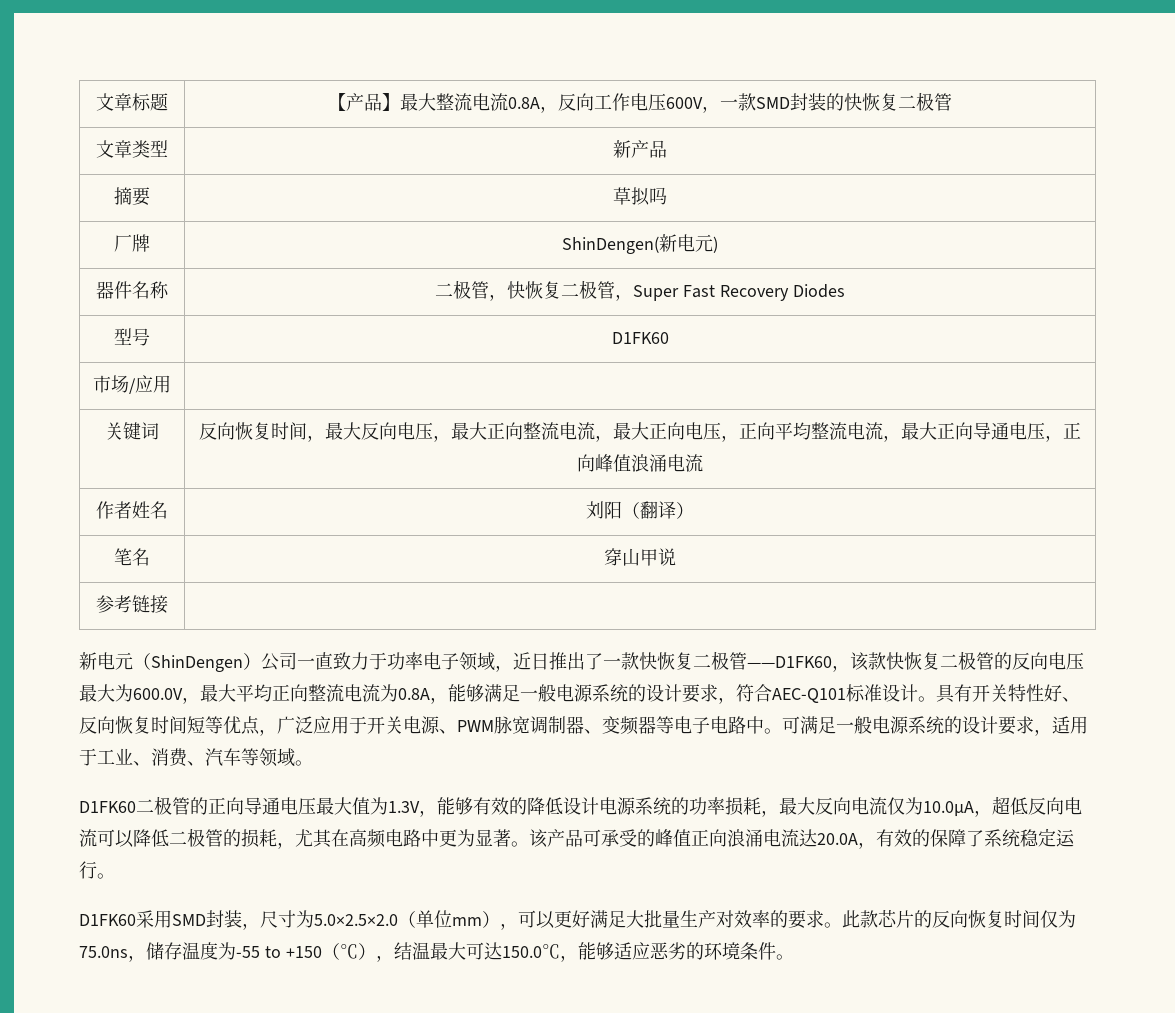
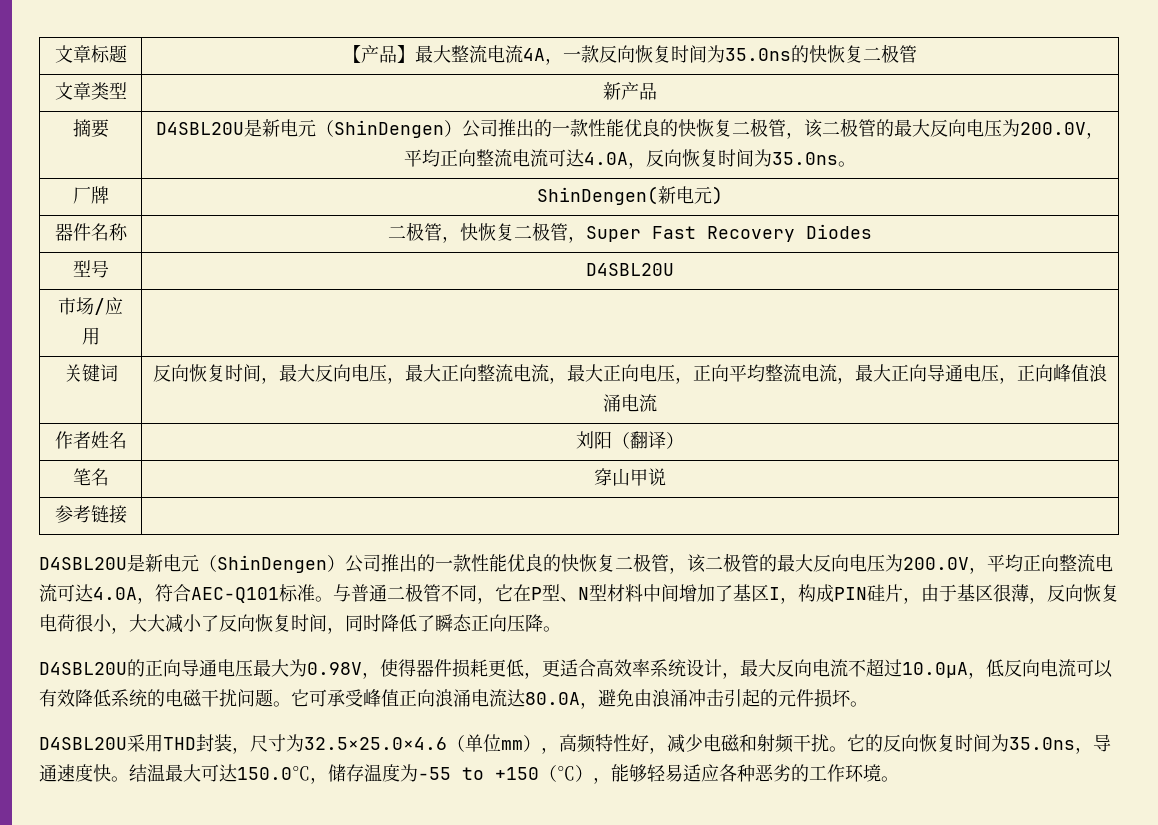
- 文章标题 | 【产品】最大整流电流0.8A，反向工作电压600V，一款SMD封装的快恢复二极管
+ 文章标题 | 【产品】最大整流电流4A，一款反向恢复时间为35.0ns的快恢复二极管
- 摘要 | 草拟吗
+ 摘要 | D4SBL20U是新电元（ShinDengen）公司推出的一款性能优良的快恢复二极管，该二极管的最大反向电压为200.0V，平均正向整流电流可达4.0A，反向恢复时间为35.0ns。
- 型号 | D1FK60
+ 型号 | D4SBL20U
- 新电元（ShinDengen）公司一直致力于功率电子领域，近日推出了一款快恢复二极管——D1FK60，该款快恢复二极管的反向电压最大为600.0V，最大平均正向整流电流为0.8A，能够满足一般电源系统的设计要求，符合AEC-Q101标准设计。具有开关特性好、反向恢复时间短等优点，广泛应用于开关电源、PWM脉宽调制器、变频器等电子电路中。可满足一般电源系统的设计要求，适用于工业、消费、汽车等领域。
- D1FK60二极管的正向导通电压最大值为1.3V，能够有效的降低设计电源系统的功率损耗，最大反向电流仅为10.0μA，超低反向电流可以降低二极管的损耗，尤其在高频电路中更为显著。该产品可承受的峰值正向浪涌电流达20.0A，有效的保障了系统稳定运行。
- D1FK60采用SMD封装，尺寸为5.0×2.5×2.0（单位mm），可以更好满足大批量生产对效率的要求。此款芯片的反向恢复时间仅为75.0ns，储存温度为-55 to +150（℃），结温最大可达150.0℃，能够适应恶劣的环境条件。
+ D4SBL20U是新电元（ShinDengen）公司推出的一款性能优良的快恢复二极管，该二极管的最大反向电压为200.0V，平均正向整流电流可达4.0A，符合AEC-Q101标准。与普通二极管不同，它在P型、N型材料中间增加了基区I，构成PIN硅片，由于基区很薄，反向恢复电荷很小，大大减小了反向恢复时间，同时降低了瞬态正向压降。
+ D4SBL20U的正向导通电压最大为0.98V，使得器件损耗更低，更适合高效率系统设计，最大反向电流不超过10.0μA，低反向电流可以有效降低系统的电磁干扰问题。它可承受峰值正向浪涌电流达80.0A，避免由浪涌冲击引起的元件损坏。
+ D4SBL20U采用THD封装，尺寸为32.5×25.0×4.6（单位mm），高频特性好，减少电磁和射频干扰。它的反向恢复时间为35.0ns，导通速度快。结温最大可达150.0℃，储存温度为-55 to +150（℃），能够轻易适应各种恶劣的工作环境。

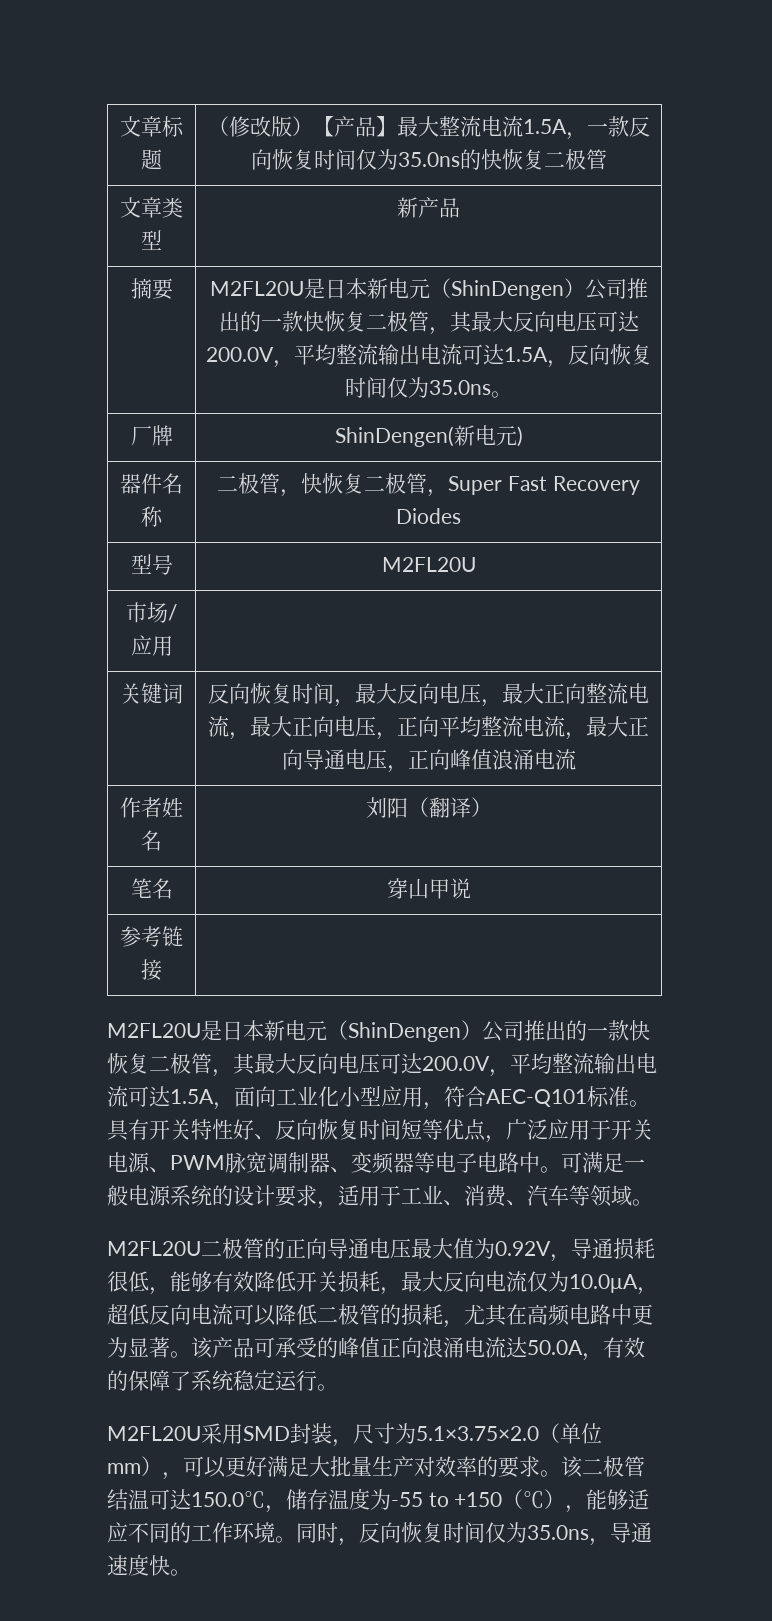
- 文章标题 | 【产品】最大整流电流4A，一款反向恢复时间为35.0ns的快恢复二极管
+ 文章标题 | （修改版）【产品】最大整流电流1.5A，一款反向恢复时间仅为35.0ns的快恢复二极管
- 摘要 | D4SBL20U是新电元（ShinDengen）公司推出的一款性能优良的快恢复二极管，该二极管的最大反向电压为200.0V，平均正向整流电流可达4.0A，反向恢复时间为35.0ns。
+ 摘要 | M2FL20U是日本新电元（ShinDengen）公司推出的一款快恢复二极管，其最大反向电压可达200.0V，平均整流输出电流可达1.5A，反向恢复时间仅为35.0ns。
- 型号 | D4SBL20U
+ 型号 | M2FL20U
- D4SBL20U是新电元（ShinDengen）公司推出的一款性能优良的快恢复二极管，该二极管的最大反向电压为200.0V，平均正向整流电流可达4.0A，符合AEC-Q101标准。与普通二极管不同，它在P型、N型材料中间增加了基区I，构成PIN硅片，由于基区很薄，反向恢复电荷很小，大大减小了反向恢复时间，同时降低了瞬态正向压降。
- D4SBL20U的正向导通电压最大为0.98V，使得器件损耗更低，更适合高效率系统设计，最大反向电流不超过10.0μA，低反向电流可以有效降低系统的电磁干扰问题。它可承受峰值正向浪涌电流达80.0A，避免由浪涌冲击引起的元件损坏。
- D4SBL20U采用THD封装，尺寸为32.5×25.0×4.6（单位mm），高频特性好，减少电磁和射频干扰。它的反向恢复时间为35.0ns，导通速度快。结温最大可达150.0℃，储存温度为-55 to +150（℃），能够轻易适应各种恶劣的工作环境。
+ M2FL20U是日本新电元（ShinDengen）公司推出的一款快恢复二极管，其最大反向电压可达200.0V，平均整流输出电流可达1.5A，面向工业化小型应用，符合AEC-Q101标准。具有开关特性好、反向恢复时间短等优点，广泛应用于开关电源、PWM脉宽调制器、变频器等电子电路中。可满足一般电源系统的设计要求，适用于工业、消费、汽车等领域。
+ M2FL20U二极管的正向导通电压最大值为0.92V，导通损耗很低，能够有效降低开关损耗，最大反向电流仅为10.0μA，超低反向电流可以降低二极管的损耗，尤其在高频电路中更为显著。该产品可承受的峰值正向浪涌电流达50.0A，有效的保障了系统稳定运行。
+ M2FL20U采用SMD封装，尺寸为5.1×3.75×2.0（单位mm），可以更好满足大批量生产对效率的要求。该二极管结温可达150.0℃，储存温度为-55 to +150（℃），能够适应不同的工作环境。同时，反向恢复时间仅为35.0ns，导通速度快。

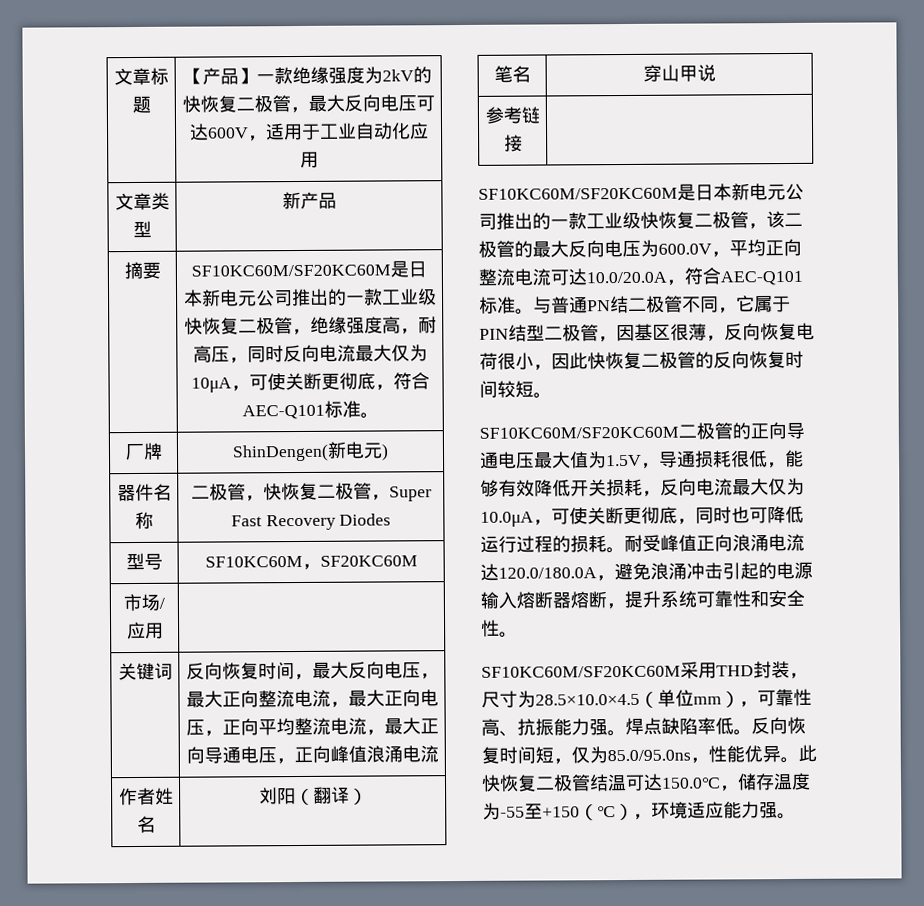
- 文章标题 | （修改版）【产品】最大整流电流1.5A，一款反向恢复时间仅为35.0ns的快恢复二极管
+ 文章标题 | 【产品】一款绝缘强度为2kV的快恢复二极管，最大反向电压可达600V，适用于工业自动化应用
- 摘要 | M2FL20U是日本新电元（ShinDengen）公司推出的一款快恢复二极管，其最大反向电压可达200.0V，平均整流输出电流可达1.5A，反向恢复时间仅为35.0ns。
+ 摘要 | SF10KC60M/SF20KC60M是日本新电元公司推出的一款工业级快恢复二极管，绝缘强度高，耐高压，同时反向电流最大仅为10μA，可使关断更彻底，符合AEC-Q101标准。
- 型号 | M2FL20U
+ 型号 | SF10KC60M，SF20KC60M
- M2FL20U是日本新电元（ShinDengen）公司推出的一款快恢复二极管，其最大反向电压可达200.0V，平均整流输出电流可达1.5A，面向工业化小型应用，符合AEC-Q101标准。具有开关特性好、反向恢复时间短等优点，广泛应用于开关电源、PWM脉宽调制器、变频器等电子电路中。可满足一般电源系统的设计要求，适用于工业、消费、汽车等领域。
- M2FL20U二极管的正向导通电压最大值为0.92V，导通损耗很低，能够有效降低开关损耗，最大反向电流仅为10.0μA，超低反向电流可以降低二极管的损耗，尤其在高频电路中更为显著。该产品可承受的峰值正向浪涌电流达50.0A，有效的保障了系统稳定运行。
- M2FL20U采用SMD封装，尺寸为5.1×3.75×2.0（单位mm），可以更好满足大批量生产对效率的要求。该二极管结温可达150.0℃，储存温度为-55 to +150（℃），能够适应不同的工作环境。同时，反向恢复时间仅为35.0ns，导通速度快。
+ SF10KC60M/SF20KC60M是日本新电元公司推出的一款工业级快恢复二极管，该二极管的最大反向电压为600.0V，平均正向整流电流可达10.0/20.0A，符合AEC-Q101标准。与普通PN结二极管不同，它属于PIN结型二极管，因基区很薄，反向恢复电荷很小，因此快恢复二极管的反向恢复时间较短。
+ SF10KC60M/SF20KC60M二极管的正向导通电压最大值为1.5V，导通损耗很低，能够有效降低开关损耗，反向电流最大仅为10.0μA，可使关断更彻底，同时也可降低运行过程的损耗。耐受峰值正向浪涌电流达120.0/180.0A，避免浪涌冲击引起的电源输入熔断器熔断，提升系统可靠性和安全性。
+ SF10KC60M/SF20KC60M采用THD封装，尺寸为28.5×10.0×4.5（单位mm），可靠性高、抗振能力强。焊点缺陷率低。反向恢复时间短，仅为85.0/95.0ns，性能优异。此快恢复二极管结温可达150.0℃，储存温度为-55至+150（℃），环境适应能力强。

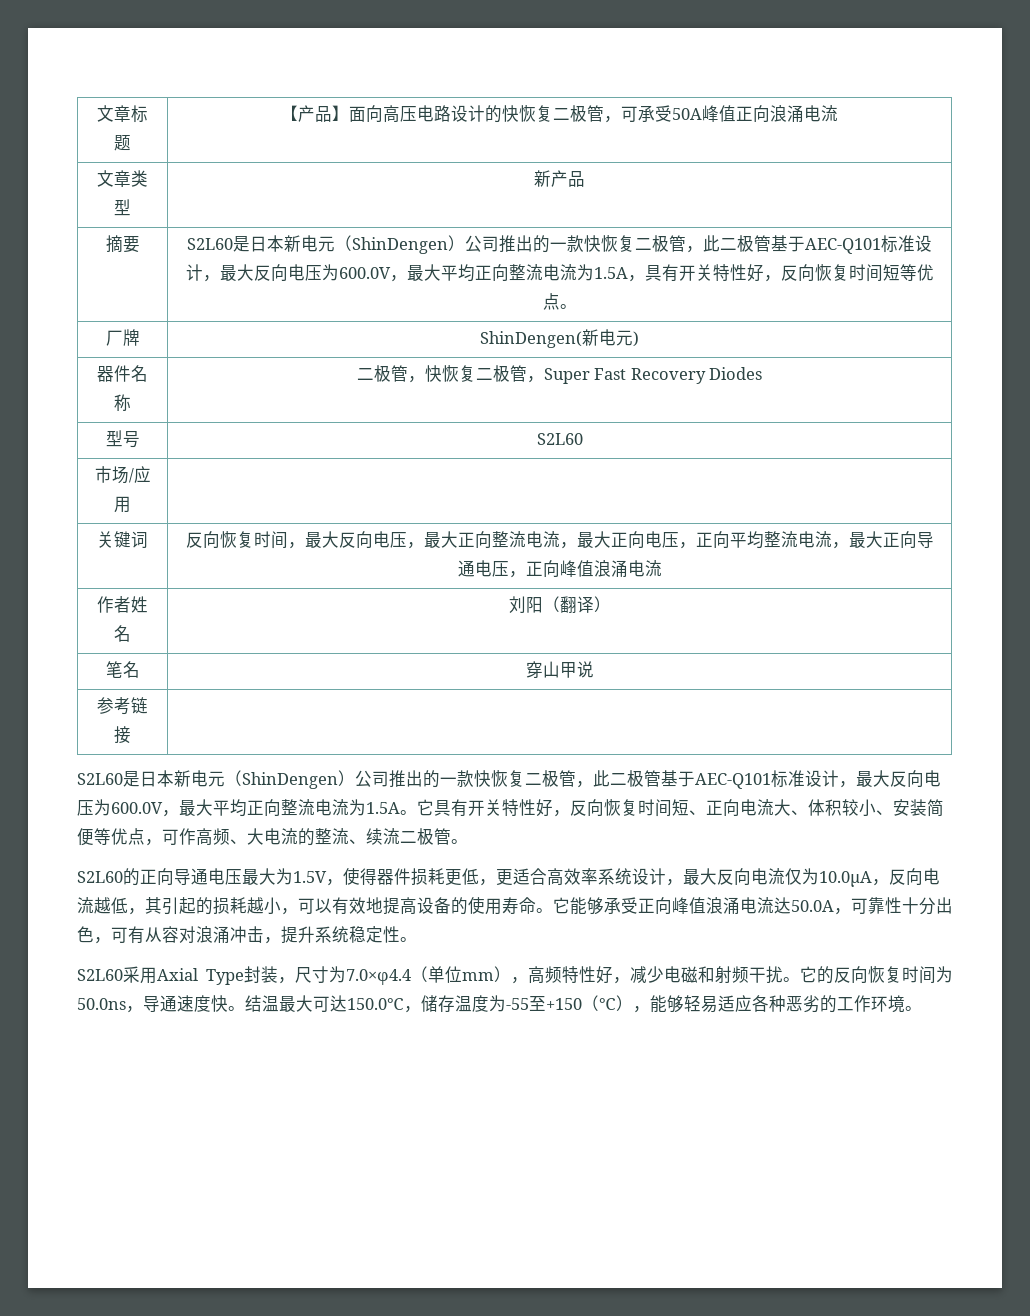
- 文章标题 | 【产品】一款绝缘强度为2kV的快恢复二极管，最大反向电压可达600V，适用于工业自动化应用
+ 文章标题 | 【产品】面向高压电路设计的快恢复二极管，可承受50A峰值正向浪涌电流
- SF10KC60M/SF20KC60M是日本新电元公司推出的一款工业级快恢复二极管，绝缘强度高，耐高压，同时反向电流最大仅为10μA，可使关断更彻底，符合AEC-Q101标准。
+ S2L60是日本新电元（ShinDengen）公司推出的一款快恢复二极管，此二极管基于AEC-Q101标准设计，最大反向电压为600.0V，最大平均正向整流电流为1.5A，具有开关特性好，反向恢复时间短等优点。
- 型号 | SF10KC60M，SF20KC60M
+ 型号 | S2L60
- SF10KC60M/SF20KC60M是日本新电元公司推出的一款工业级快恢复二极管，该二极管的最大反向电压为600.0V，平均正向整流电流可达10.0/20.0A，符合AEC-Q101标准。与普通PN结二极管不同，它属于PIN结型二极管，因基区很薄，反向恢复电荷很小，因此快恢复二极管的反向恢复时间较短。
- SF10KC60M/SF20KC60M二极管的正向导通电压最大值为1.5V，导通损耗很低，能够有效降低开关损耗，反向电流最大仅为10.0μA，可使关断更彻底，同时也可降低运行过程的损耗。耐受峰值正向浪涌电流达120.0/180.0A，避免浪涌冲击引起的电源输入熔断器熔断，提升系统可靠性和安全性。
- SF10KC60M/SF20KC60M采用THD封装，尺寸为28.5×10.0×4.5（单位mm），可靠性高、抗振能力强。焊点缺陷率低。反向恢复时间短，仅为85.0/95.0ns，性能优异。此快恢复二极管结温可达150.0℃，储存温度为-55至+150（℃），环境适应能力强。
+ S2L60是日本新电元（ShinDengen）公司推出的一款快恢复二极管，此二极管基于AEC-Q101标准设计，最大反向电压为600.0V，最大平均正向整流电流为1.5A。它具有开关特性好，反向恢复时间短、正向电流大、体积较小、安装简便等优点，可作高频、大电流的整流、续流二极管。
+ S2L60的正向导通电压最大为1.5V，使得器件损耗更低，更适合高效率系统设计，最大反向电流仅为10.0μA，反向电流越低，其引起的损耗越小，可以有效地提高设备的使用寿命。它能够承受正向峰值浪涌电流达50.0A，可靠性十分出色，可有从容对浪涌冲击，提升系统稳定性。
+ S2L60采用Axial Type封装，尺寸为7.0×φ4.4（单位mm），高频特性好，减少电磁和射频干扰。它的反向恢复时间为50.0ns，导通速度快。结温最大可达150.0℃，储存温度为-55至+150（℃），能够轻易适应各种恶劣的工作环境。

